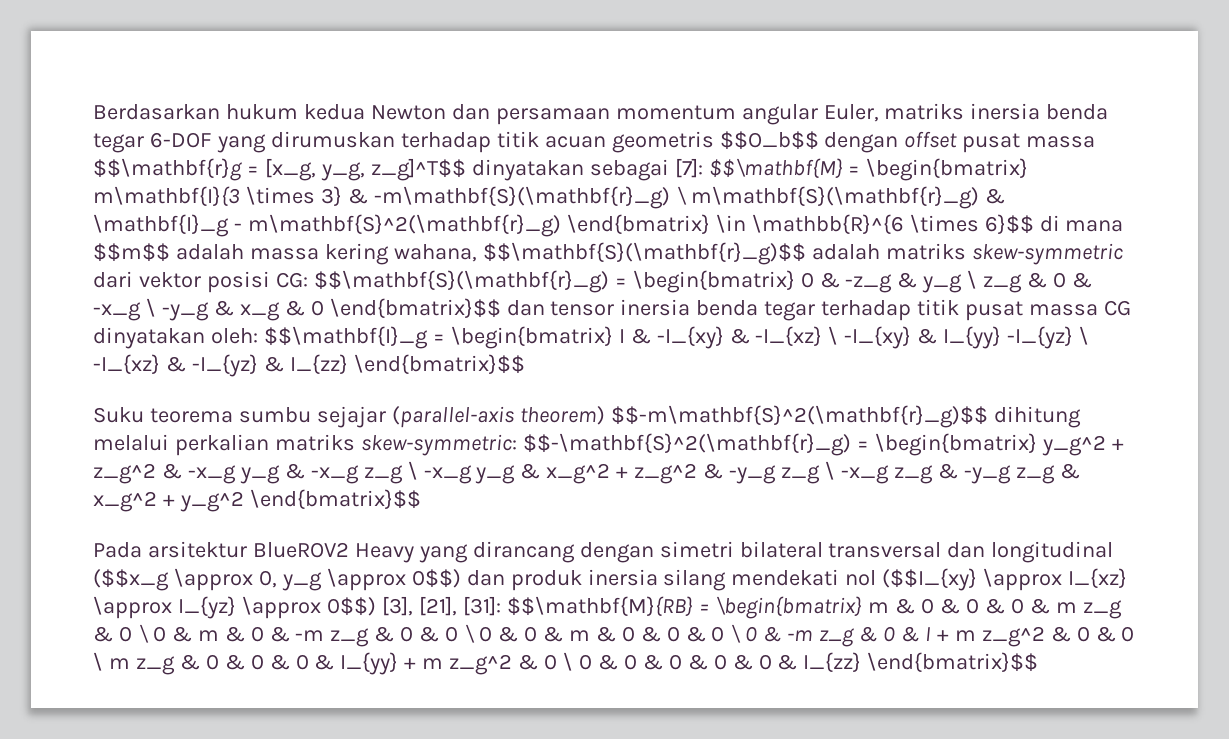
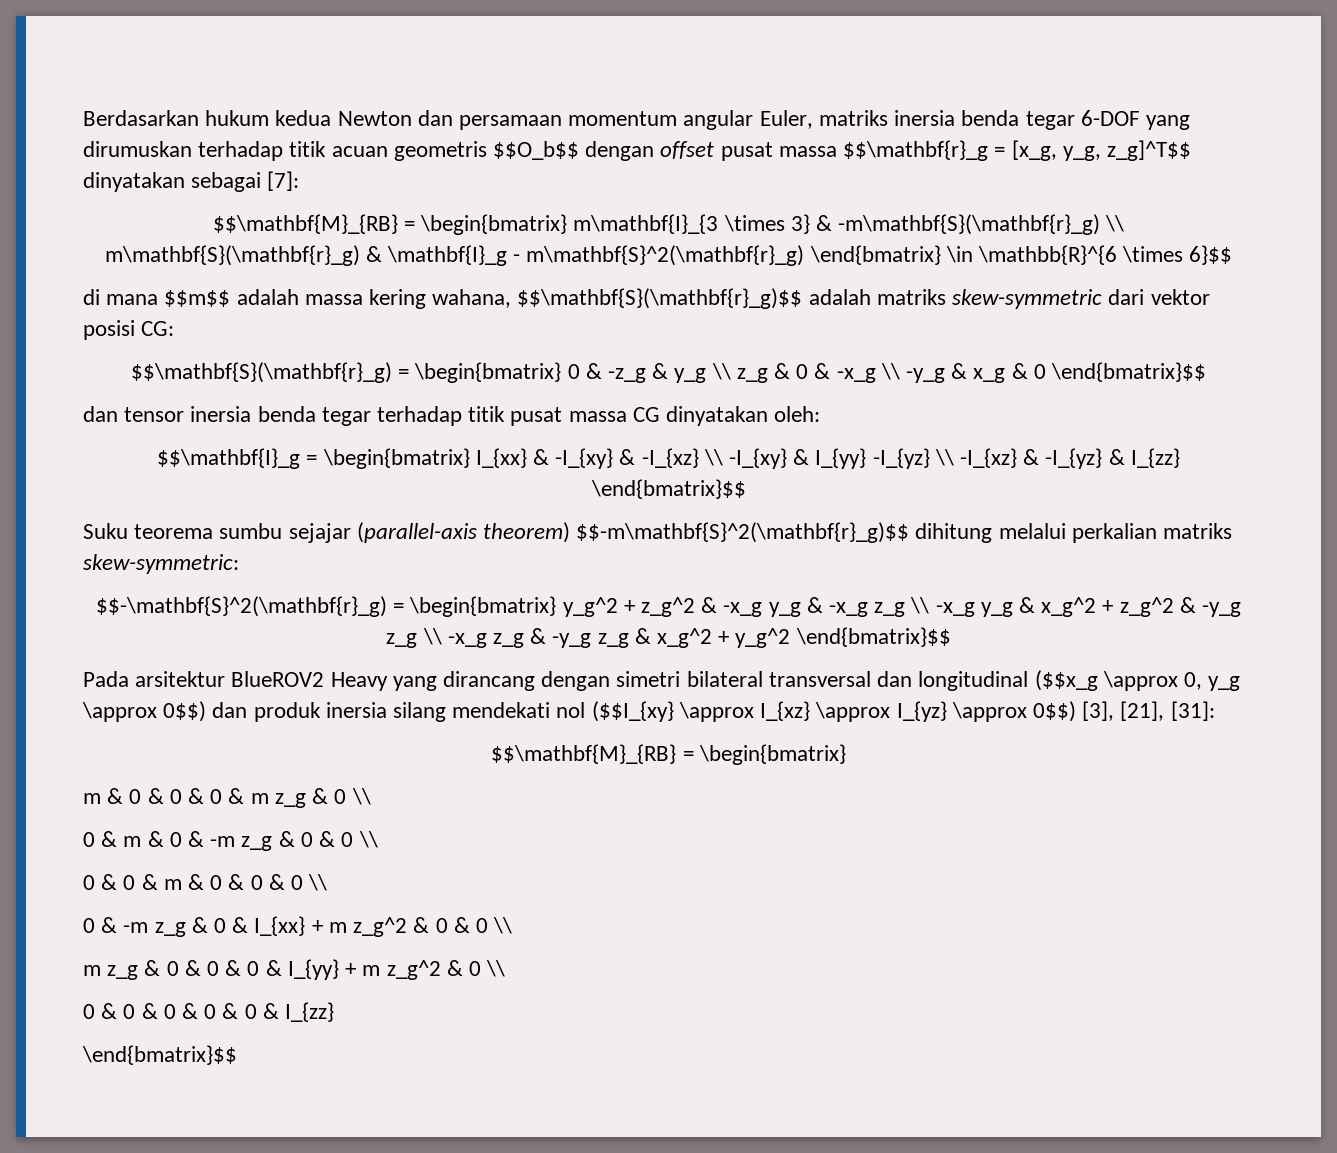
- Berdasarkan hukum kedua Newton dan persamaan momentum angular Euler, matriks inersia benda tegar 6-DOF yang dirumuskan terhadap titik acuan geometris $$O_b$$ dengan offset pusat massa $$\mathbf{r}g = [x_g, y_g, z_g]^T$$ dinyatakan sebagai [7]: $$\mathbf{M} = \begin{bmatrix} m\mathbf{I}{3 \times 3} & -m\mathbf{S}(\mathbf{r}_g) \ m\mathbf{S}(\mathbf{r}_g) & \mathbf{I}_g - m\mathbf{S}^2(\mathbf{r}_g) \end{bmatrix} \in \mathbb{R}^{6 \times 6}$$ di mana $$m$$ adalah massa kering wahana, $$\mathbf{S}(\mathbf{r}_g)$$ adalah matriks skew-symmetric dari vektor posisi CG: $$\mathbf{S}(\mathbf{r}_g) = \begin{bmatrix} 0 & -z_g & y_g \ z_g & 0 & -x_g \ -y_g & x_g & 0 \end{bmatrix}$$ dan tensor inersia benda tegar terhadap titik pusat massa CG dinyatakan oleh: $$\mathbf{I}_g = \begin{bmatrix} I & -I_{xy} & -I_{xz} \ -I_{xy} & I_{yy} -I_{yz} \ -I_{xz} & -I_{yz} & I_{zz} \end{bmatrix}$$
+ Berdasarkan hukum kedua Newton dan persamaan momentum angular Euler, matriks inersia benda tegar 6-DOF yang dirumuskan terhadap titik acuan geometris $$O_b$$ dengan offset pusat massa $$\mathbf{r}_g = [x_g, y_g, z_g]^T$$ dinyatakan sebagai [7]:
+ $$\mathbf{M}_{RB} = \begin{bmatrix} m\mathbf{I}_{3 \times 3} & -m\mathbf{S}(\mathbf{r}_g) \\ m\mathbf{S}(\mathbf{r}_g) & \mathbf{I}_g - m\mathbf{S}^2(\mathbf{r}_g) \end{bmatrix} \in \mathbb{R}^{6 \times 6}$$
+ di mana $$m$$ adalah massa kering wahana, $$\mathbf{S}(\mathbf{r}_g)$$ adalah matriks skew-symmetric dari vektor posisi CG:
+ $$\mathbf{S}(\mathbf{r}_g) = \begin{bmatrix} 0 & -z_g & y_g \\ z_g & 0 & -x_g \\ -y_g & x_g & 0 \end{bmatrix}$$
+ dan tensor inersia benda tegar terhadap titik pusat massa CG dinyatakan oleh:
+ $$\mathbf{I}_g = \begin{bmatrix} I_{xx} & -I_{xy} & -I_{xz} \\ -I_{xy} & I_{yy} -I_{yz} \\ -I_{xz} & -I_{yz} & I_{zz} \end{bmatrix}$$
- Suku teorema sumbu sejajar (parallel-axis theorem) $$-m\mathbf{S}^2(\mathbf{r}_g)$$ dihitung melalui perkalian matriks skew-symmetric: $$-\mathbf{S}^2(\mathbf{r}_g) = \begin{bmatrix} y_g^2 + z_g^2 & -x_g y_g & -x_g z_g \ -x_g y_g & x_g^2 + z_g^2 & -y_g z_g \ -x_g z_g & -y_g z_g & x_g^2 + y_g^2 \end{bmatrix}$$
+ Suku teorema sumbu sejajar (parallel-axis theorem) $$-m\mathbf{S}^2(\mathbf{r}_g)$$ dihitung melalui perkalian matriks skew-symmetric:
+ $$-\mathbf{S}^2(\mathbf{r}_g) = \begin{bmatrix} y_g^2 + z_g^2 & -x_g y_g & -x_g z_g \\ -x_g y_g & x_g^2 + z_g^2 & -y_g z_g \\ -x_g z_g & -y_g z_g & x_g^2 + y_g^2 \end{bmatrix}$$
- Pada arsitektur BlueROV2 Heavy yang dirancang dengan simetri bilateral transversal dan longitudinal ($$x_g \approx 0, y_g \approx 0$$) dan produk inersia silang mendekati nol ($$I_{xy} \approx I_{xz} \approx I_{yz} \approx 0$$) [3], [21], [31]: $$\mathbf{M}{RB} = \begin{bmatrix} m & 0 & 0 & 0 & m z_g & 0 \ 0 & m & 0 & -m z_g & 0 & 0 \ 0 & 0 & m & 0 & 0 & 0 \ 0 & -m z_g & 0 & I + m z_g^2 & 0 & 0 \ m z_g & 0 & 0 & 0 & I_{yy} + m z_g^2 & 0 \ 0 & 0 & 0 & 0 & 0 & I_{zz} \end{bmatrix}$$
+ Pada arsitektur BlueROV2 Heavy yang dirancang dengan simetri bilateral transversal dan longitudinal ($$x_g \approx 0, y_g \approx 0$$) dan produk inersia silang mendekati nol ($$I_{xy} \approx I_{xz} \approx I_{yz} \approx 0$$) [3], [21], [31]:
+ $$\mathbf{M}_{RB} = \begin{bmatrix}
+ m & 0 & 0 & 0 & m z_g & 0 \\
+ 0 & m & 0 & -m z_g & 0 & 0 \\
+ 0 & 0 & m & 0 & 0 & 0 \\
+ 0 & -m z_g & 0 & I_{xx} + m z_g^2 & 0 & 0 \\
+ m z_g & 0 & 0 & 0 & I_{yy} + m z_g^2 & 0 \\
+ 0 & 0 & 0 & 0 & 0 & I_{zz}
+ \end{bmatrix}$$

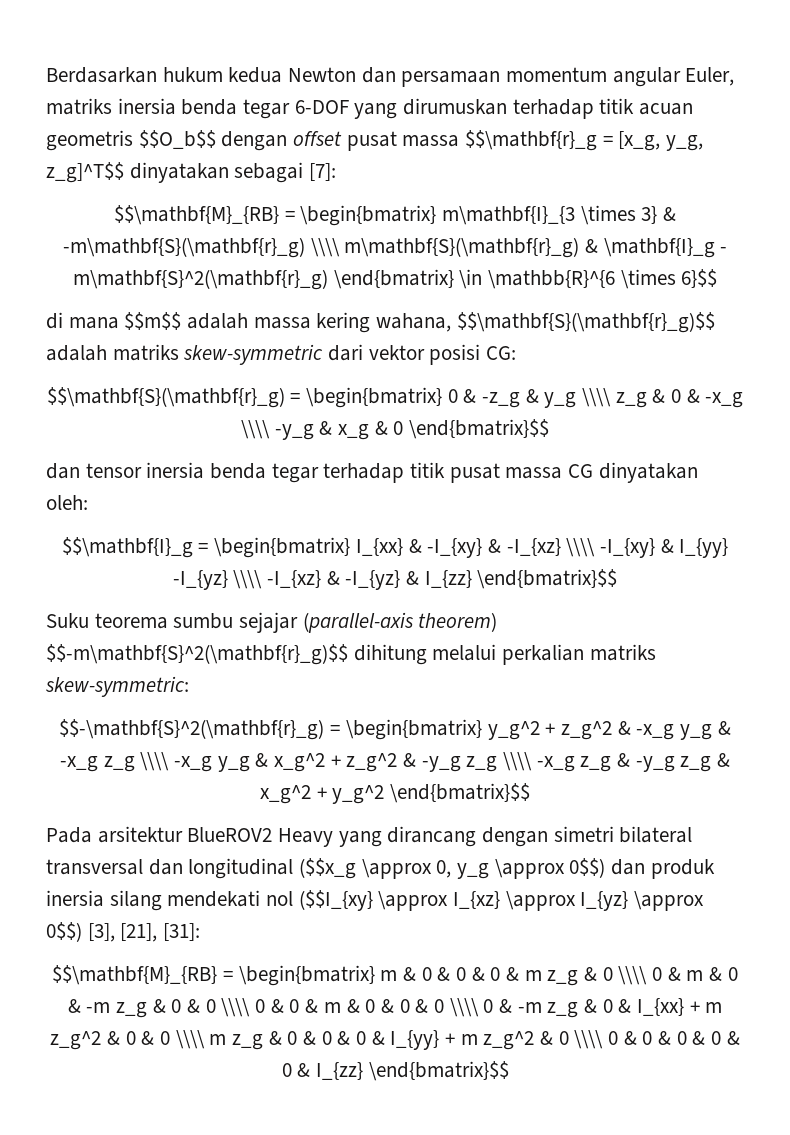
- $$\mathbf{M}_{RB} = \begin{bmatrix} m\mathbf{I}_{3 \times 3} & -m\mathbf{S}(\mathbf{r}_g) \\ m\mathbf{S}(\mathbf{r}_g) & \mathbf{I}_g - m\mathbf{S}^2(\mathbf{r}_g) \end{bmatrix} \in \mathbb{R}^{6 \times 6}$$
+ $$\mathbf{M}_{RB} = \begin{bmatrix} m\mathbf{I}_{3 \times 3} & -m\mathbf{S}(\mathbf{r}_g) \\\\ m\mathbf{S}(\mathbf{r}_g) & \mathbf{I}_g - m\mathbf{S}^2(\mathbf{r}_g) \end{bmatrix} \in \mathbb{R}^{6 \times 6}$$
- $$\mathbf{S}(\mathbf{r}_g) = \begin{bmatrix} 0 & -z_g & y_g \\ z_g & 0 & -x_g \\ -y_g & x_g & 0 \end{bmatrix}$$
+ $$\mathbf{S}(\mathbf{r}_g) = \begin{bmatrix} 0 & -z_g & y_g \\\\ z_g & 0 & -x_g \\\\ -y_g & x_g & 0 \end{bmatrix}$$
- $$\mathbf{I}_g = \begin{bmatrix} I_{xx} & -I_{xy} & -I_{xz} \\ -I_{xy} & I_{yy} -I_{yz} \\ -I_{xz} & -I_{yz} & I_{zz} \end{bmatrix}$$
+ $$\mathbf{I}_g = \begin{bmatrix} I_{xx} & -I_{xy} & -I_{xz} \\\\ -I_{xy} & I_{yy} -I_{yz} \\\\ -I_{xz} & -I_{yz} & I_{zz} \end{bmatrix}$$
- $$-\mathbf{S}^2(\mathbf{r}_g) = \begin{bmatrix} y_g^2 + z_g^2 & -x_g y_g & -x_g z_g \\ -x_g y_g & x_g^2 + z_g^2 & -y_g z_g \\ -x_g z_g & -y_g z_g & x_g^2 + y_g^2 \end{bmatrix}$$
+ $$-\mathbf{S}^2(\mathbf{r}_g) = \begin{bmatrix} y_g^2 + z_g^2 & -x_g y_g & -x_g z_g \\\\ -x_g y_g & x_g^2 + z_g^2 & -y_g z_g \\\\ -x_g z_g & -y_g z_g & x_g^2 + y_g^2 \end{bmatrix}$$
  Pada arsitektur BlueROV2 Heavy yang dirancang dengan simetri bilateral transversal dan longitudinal ($$x_g \approx 0, y_g \approx 0$$) dan produk inersia silang mendekati nol ($$I_{xy} \approx I_{xz} \approx I_{yz} \approx 0$$) [3], [21], [31]:
- $$\mathbf{M}_{RB} = \begin{bmatrix}
- m & 0 & 0 & 0 & m z_g & 0 \\
- 0 & m & 0 & -m z_g & 0 & 0 \\
- 0 & 0 & m & 0 & 0 & 0 \\
- 0 & -m z_g & 0 & I_{xx} + m z_g^2 & 0 & 0 \\
- m z_g & 0 & 0 & 0 & I_{yy} + m z_g^2 & 0 \\
- 0 & 0 & 0 & 0 & 0 & I_{zz}
- \end{bmatrix}$$
+ $$\mathbf{M}_{RB} = \begin{bmatrix} m & 0 & 0 & 0 & m z_g & 0 \\\\ 0 & m & 0 & -m z_g & 0 & 0 \\\\ 0 & 0 & m & 0 & 0 & 0 \\\\ 0 & -m z_g & 0 & I_{xx} + m z_g^2 & 0 & 0 \\\\ m z_g & 0 & 0 & 0 & I_{yy} + m z_g^2 & 0 \\\\ 0 & 0 & 0 & 0 & 0 & I_{zz} \end{bmatrix}$$

